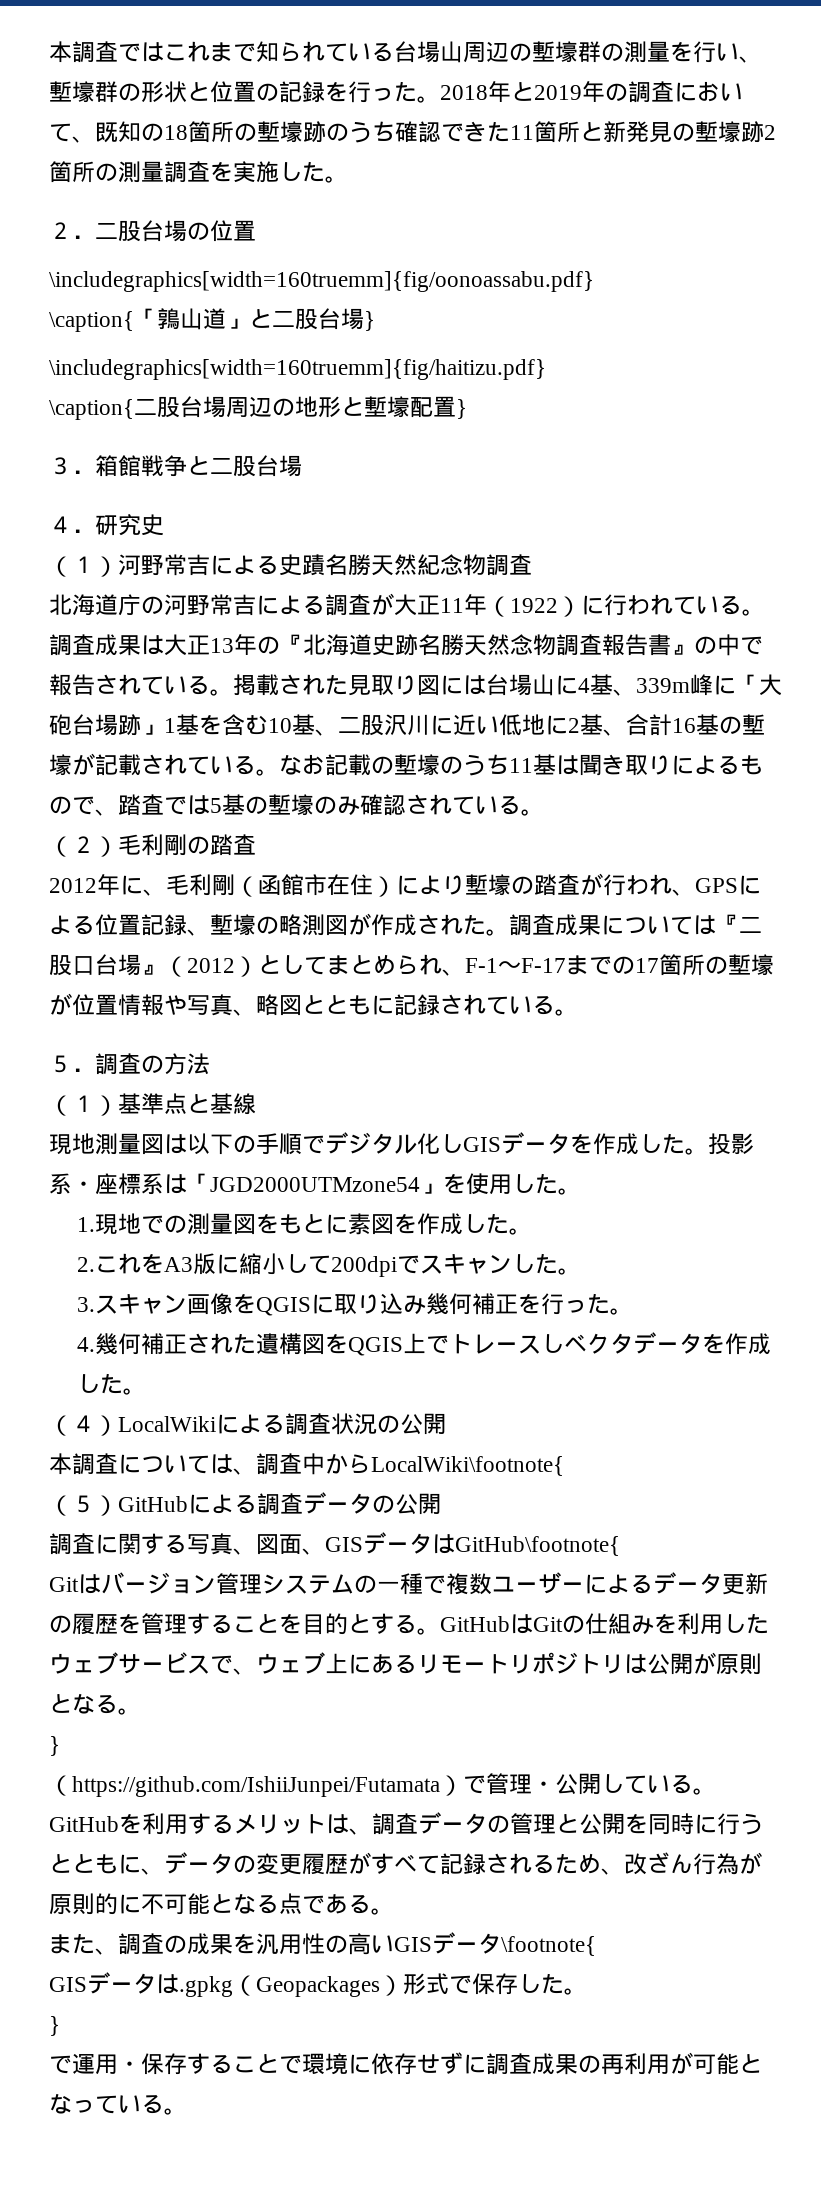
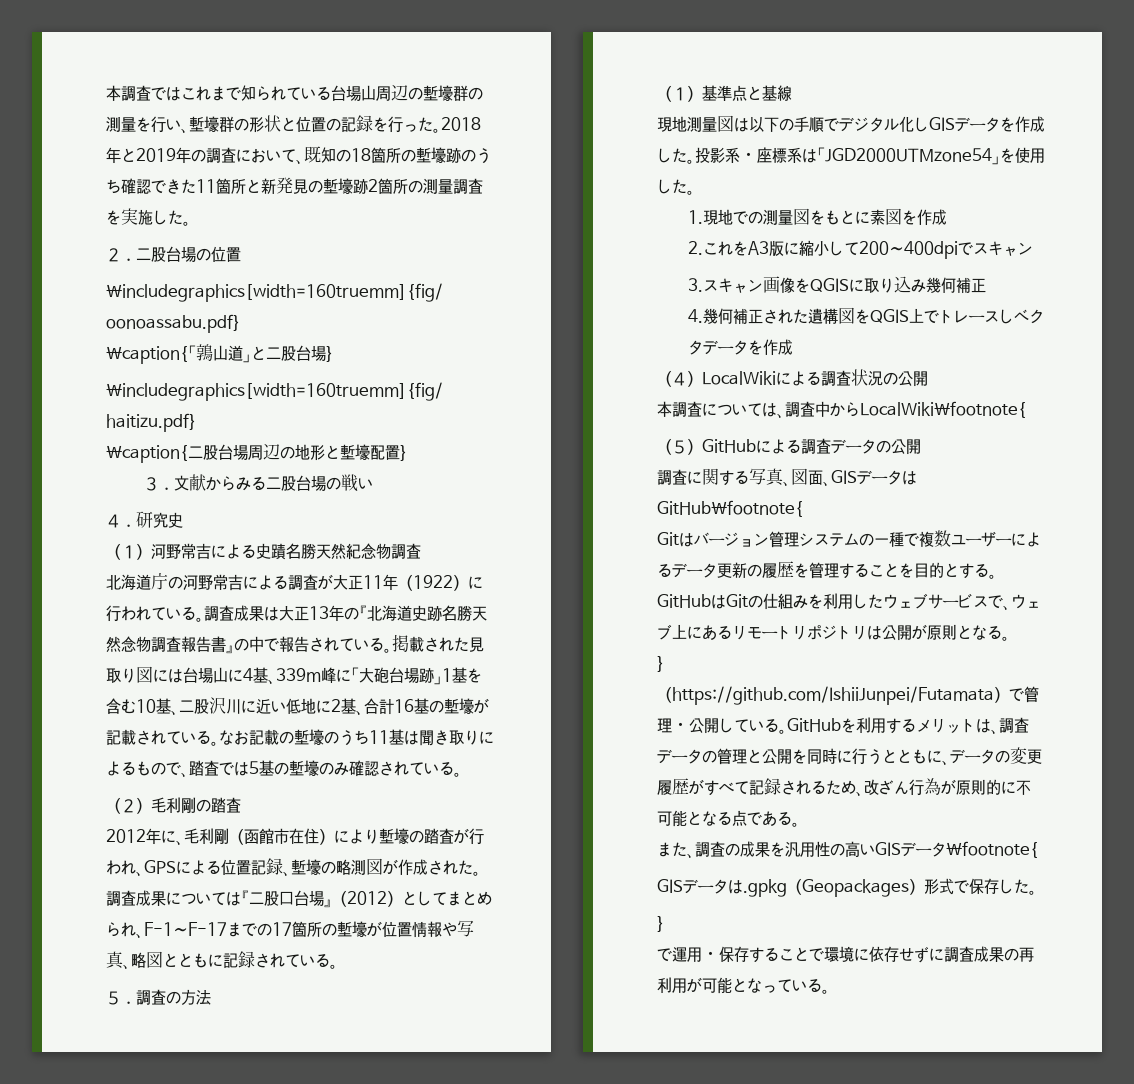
- ３．箱館戦争と二股台場
+ ３．文献からみる二股台場の戦い
- 1.現地での測量図をもとに素図を作成した。
+ 1.現地での測量図をもとに素図を作成
- 2.これをA3版に縮小して200dpiでスキャンした。
+ 2.これをA3版に縮小して200〜400dpiでスキャン
- 3.スキャン画像をQGISに取り込み幾何補正を行った。
+ 3.スキャン画像をQGISに取り込み幾何補正
- 4.幾何補正された遺構図をQGIS上でトレースしベクタデータを作成した。
+ 4.幾何補正された遺構図をQGIS上でトレースしベクタデータを作成

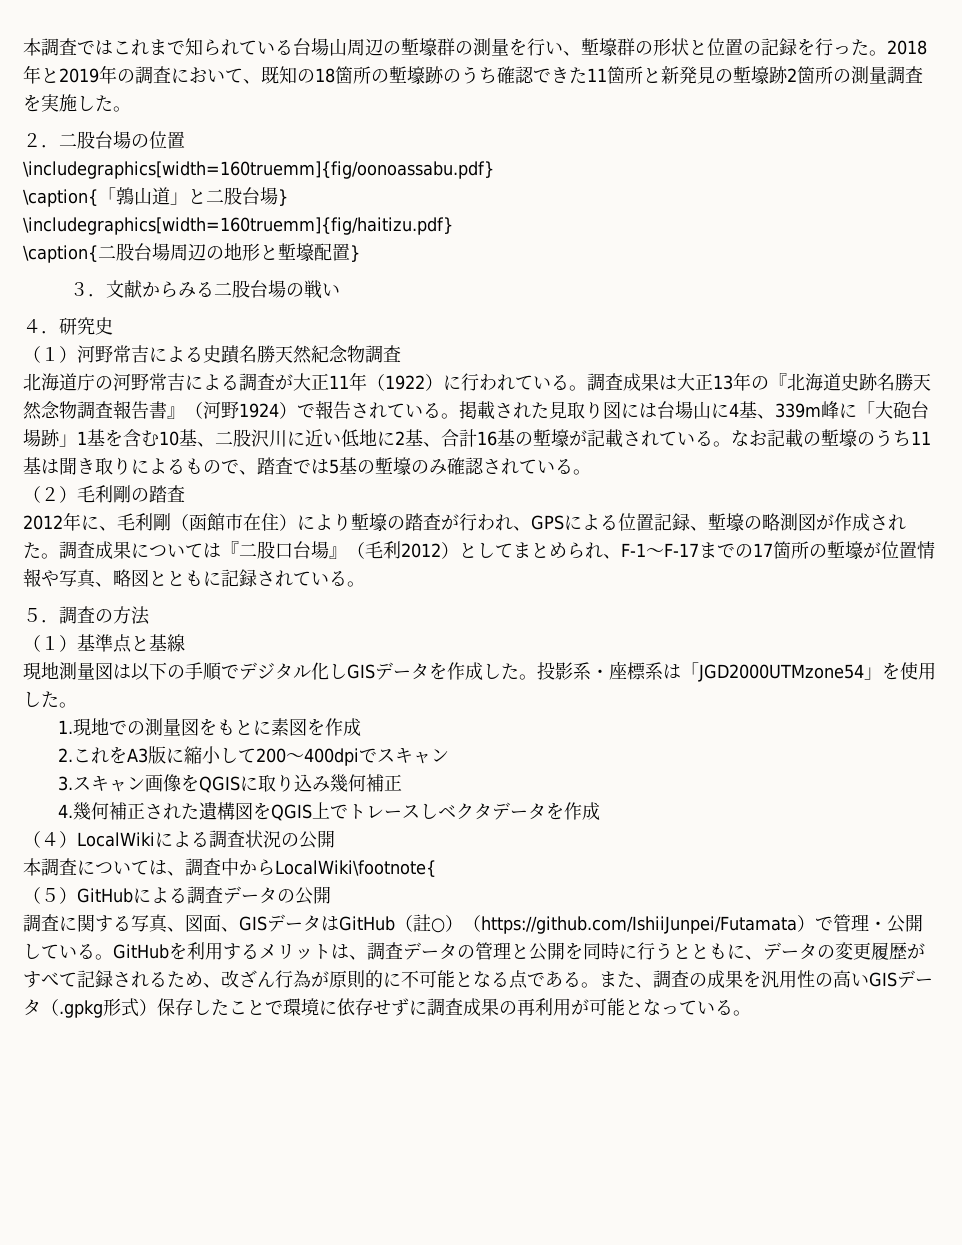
- 調査成果は大正13年の『北海道史跡名勝天然念物調査報告書』の中で報告されている。
+ 調査成果は大正13年の『北海道史跡名勝天然念物調査報告書』（河野1924）で報告されている。
- 調査成果については『二股口台場』（2012）としてまとめられ、F-1〜F-17までの17箇所の塹壕が位置情報や写真、略図とともに記録されている。
+ 調査成果については『二股口台場』（毛利2012）としてまとめられ、F-1〜F-17までの17箇所の塹壕が位置情報や写真、略図とともに記録されている。
- 調査に関する写真、図面、GISデータはGitHub\footnote{
- Gitはバージョン管理システムの一種で複数ユーザーによるデータ更新の履歴を管理することを目的とする。GitHubはGitの仕組みを利用したウェブサービスで、ウェブ上にあるリモートリポジトリは公開が原則となる。
- }
- （https://github.com/IshiiJunpei/Futamata）で管理・公開している。
+ 調査に関する写真、図面、GISデータはGitHub（註○）（https://github.com/IshiiJunpei/Futamata）で管理・公開している。
- GitHubを利用するメリットは、調査データの管理と公開を同時に行うとともに、データの変更履歴がすべて記録されるため、改ざん行為が原則的に不可能となる点である。
- また、調査の成果を汎用性の高いGISデータ\footnote{
- GISデータは.gpkg（Geopackages）形式で保存した。
- }
- で運用・保存することで環境に依存せずに調査成果の再利用が可能となっている。
+ GitHubを利用するメリットは、調査データの管理と公開を同時に行うとともに、データの変更履歴がすべて記録されるため、改ざん行為が原則的に不可能となる点である。また、調査の成果を汎用性の高いGISデータ（.gpkg形式）保存したことで環境に依存せずに調査成果の再利用が可能となっている。

